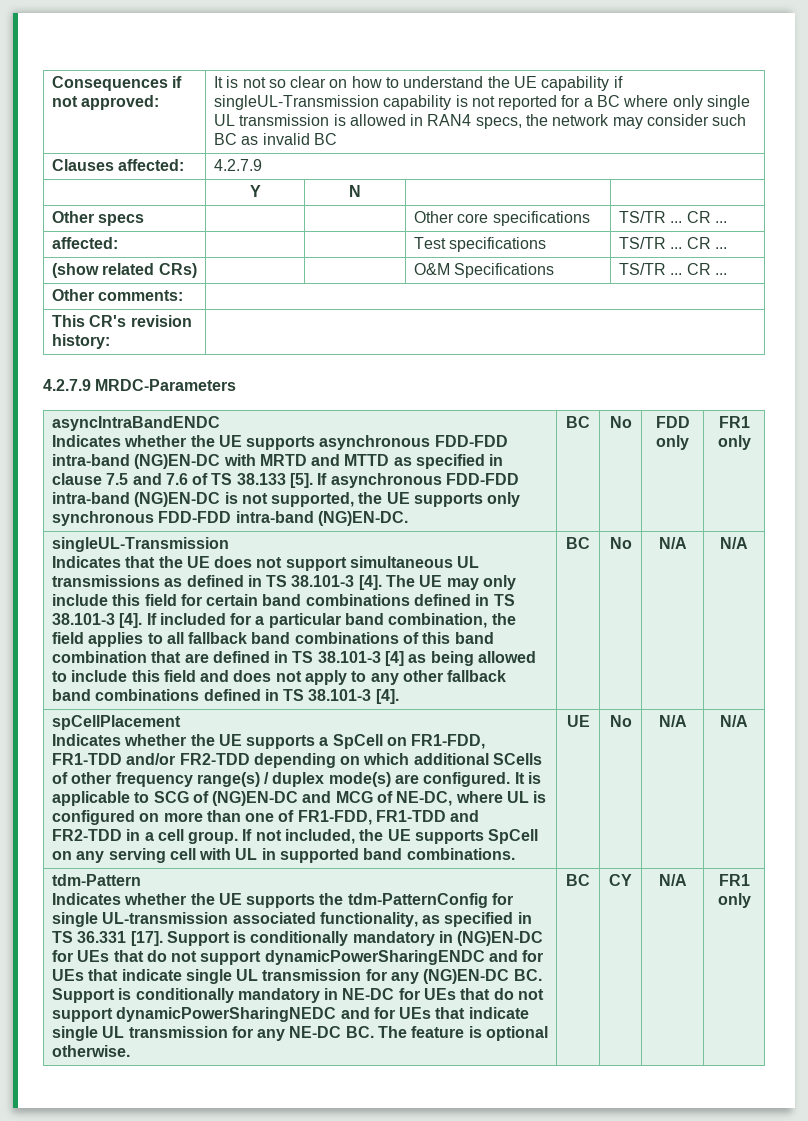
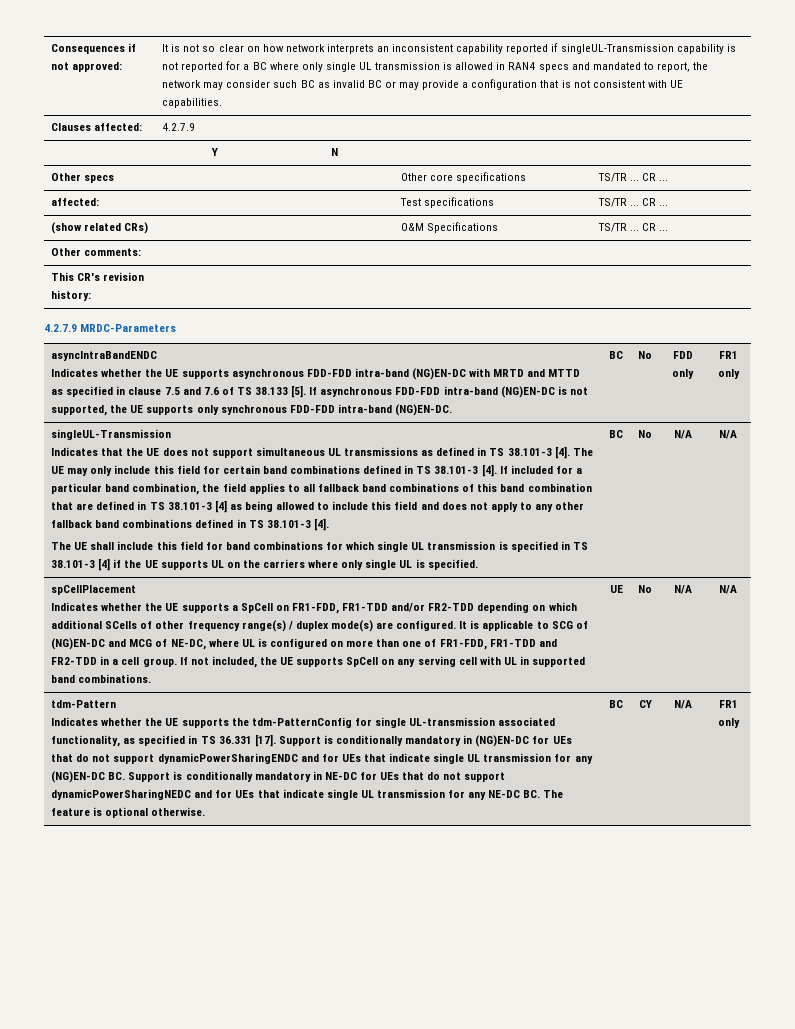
- It is not so clear on how to understand the UE capability if singleUL-Transmission capability is not reported for a BC where only single UL transmission is allowed in RAN4 specs, the network may consider such BC as invalid BC
+ It is not so clear on how network interprets an inconsistent capability reported if singleUL-Transmission capability is not reported for a BC where only single UL transmission is allowed in RAN4 specs and mandated to report, the network may consider such BC as invalid BC or may provide a configuration that is not consistent with UE capabilities.
+ The UE shall include this field for band combinations for which single UL transmission is specified in TS 38.101-3 [4] if the UE supports UL on the carriers where only single UL is specified.

